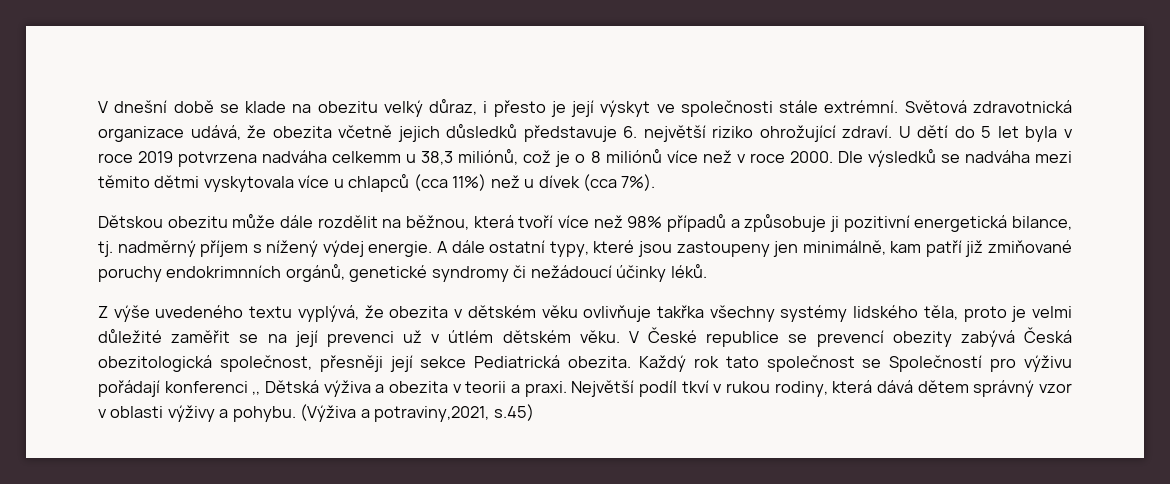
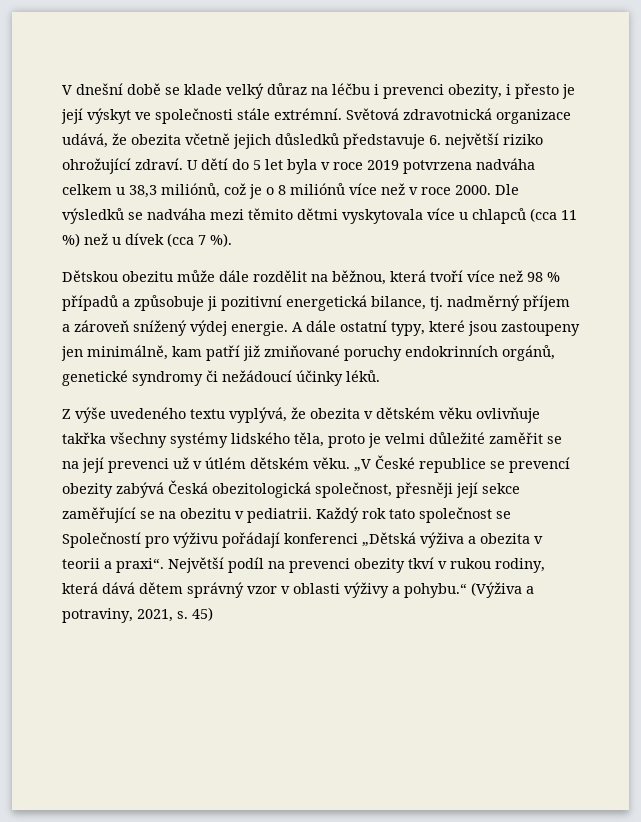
- V dnešní době se klade na obezitu velký důraz, i přesto je její výskyt ve společnosti stále extrémní.
+ V dnešní době se klade velký důraz na léčbu i prevenci obezity, i přesto je její výskyt ve společnosti stále extrémní.
- U dětí do 5 let byla v roce 2019 potvrzena nadváha celkemm u 38,3 miliónů, což je o 8 miliónů více než v roce 2000.
+ U dětí do 5 let byla v roce 2019 potvrzena nadváha celkem u 38,3 miliónů, což je o 8 miliónů více než v roce 2000.
- Dle výsledků se nadváha mezi těmito dětmi vyskytovala více u chlapců (cca 11%) než u dívek (cca 7%).
+ Dle výsledků se nadváha mezi těmito dětmi vyskytovala více u chlapců (cca 11 %) než u dívek (cca 7 %).
- Dětskou obezitu může dále rozdělit na běžnou, která tvoří více než 98% případů a způsobuje ji pozitivní energetická bilance, tj. nadměrný příjem s nížený výdej energie.
+ Dětskou obezitu může dále rozdělit na běžnou, která tvoří více než 98 % případů a způsobuje ji pozitivní energetická bilance, tj. nadměrný příjem a zároveň snížený výdej energie.
- A dále ostatní typy, které jsou zastoupeny jen minimálně, kam patří již zmiňované poruchy endokrimnních orgánů, genetické syndromy či nežádoucí účinky léků.
+ A dále ostatní typy, které jsou zastoupeny jen minimálně, kam patří již zmiňované poruchy endokrinních orgánů, genetické syndromy či nežádoucí účinky léků.
- V České republice se prevencí obezity zabývá Česká obezitologická společnost, přesněji její sekce Pediatrická obezita.
+ „V České republice se prevencí obezity zabývá Česká obezitologická společnost, přesněji její sekce zaměřující se na obezitu v pediatrii.
- Každý rok tato společnost se Společností pro výživu pořádají konferenci ,, Dětská výživa a obezita v teorii a praxi.
+ Každý rok tato společnost se Společností pro výživu pořádají konferenci „Dětská výživa a obezita v teorii a praxi“.
- Největší podíl tkví v rukou rodiny, která dává dětem správný vzor v oblasti výživy a pohybu. (Výživa a potraviny,2021, s.45)
+ Největší podíl na prevenci obezity tkví v rukou rodiny, která dává dětem správný vzor v oblasti výživy a pohybu.“ (Výživa a potraviny, 2021, s. 45)

